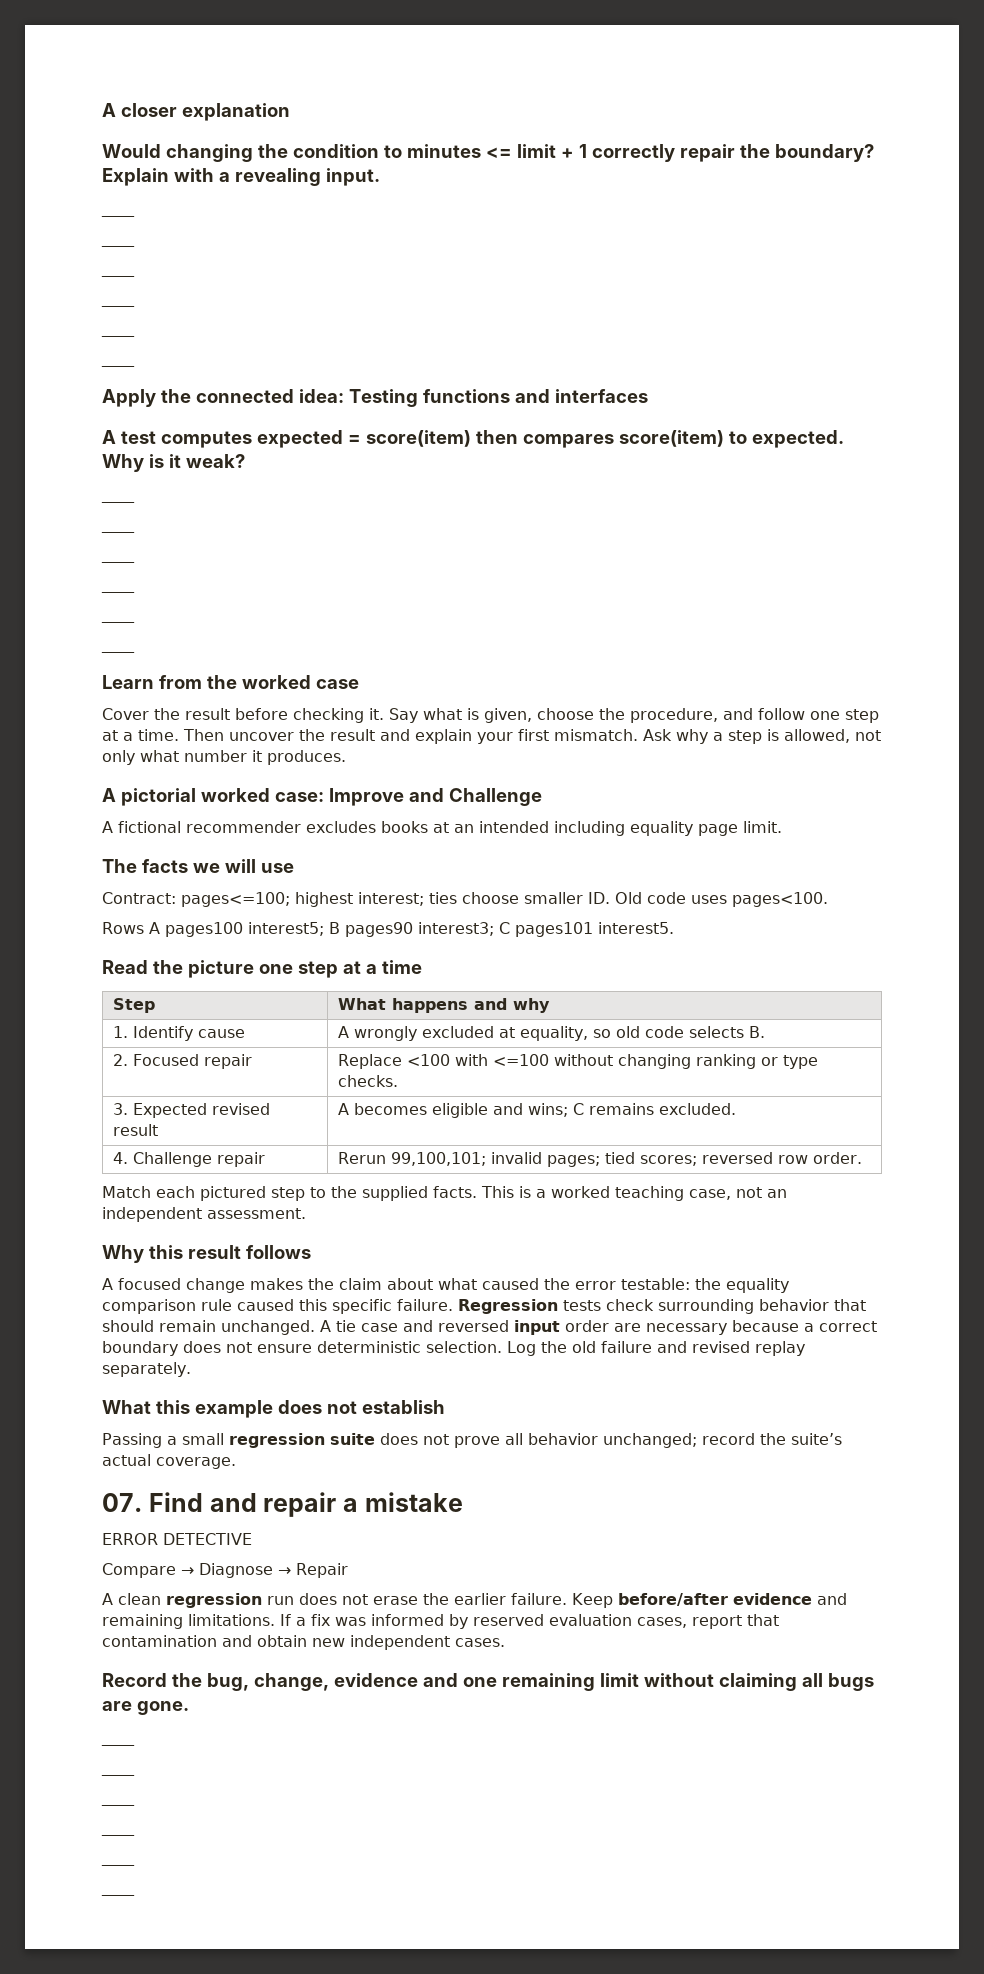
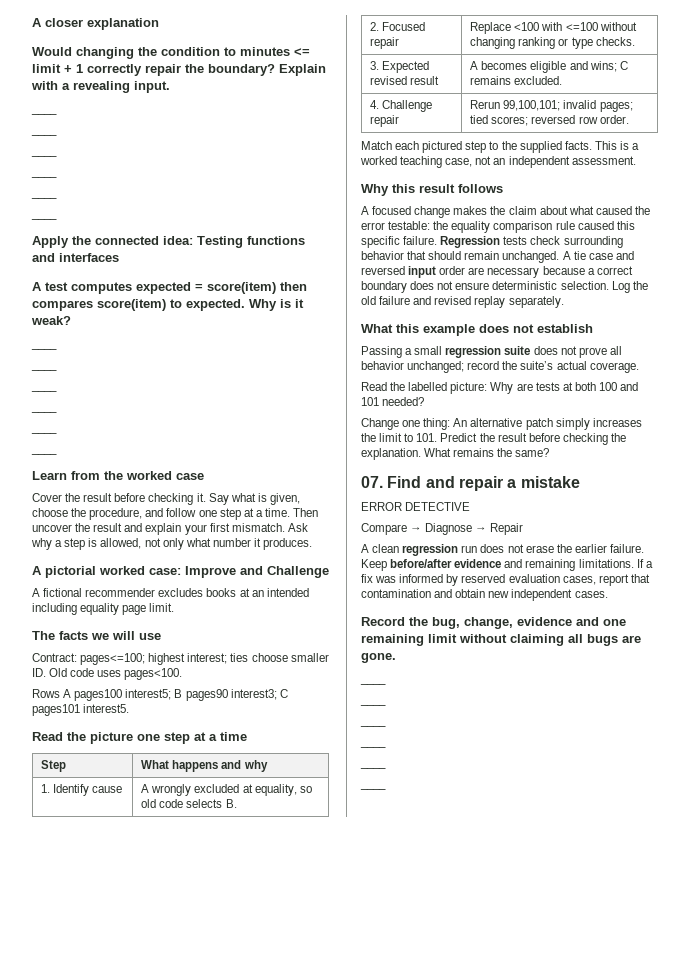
+ Read the labelled picture: Why are tests at both 100 and 101 needed?
+ Change one thing: An alternative patch simply increases the limit to 101. Predict the result before checking the explanation. What remains the same?

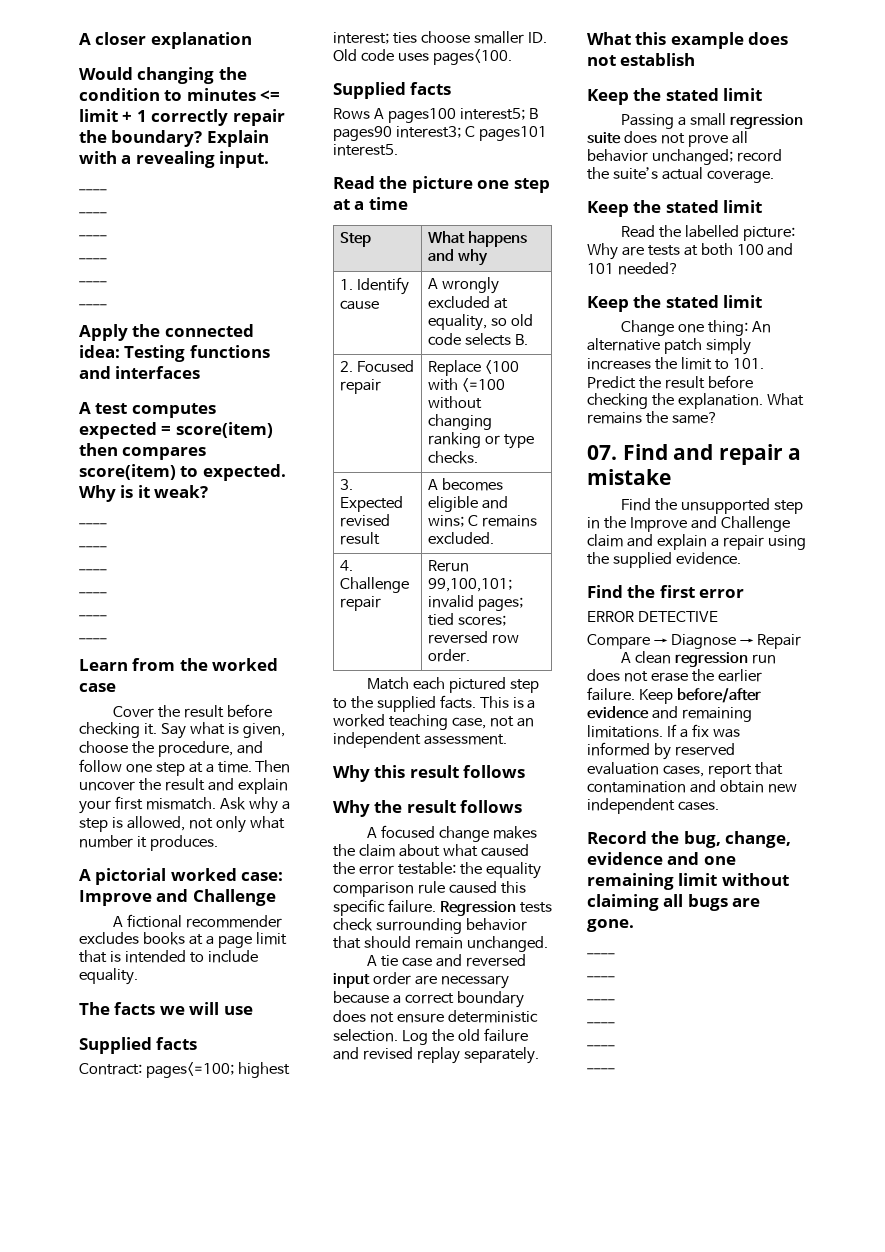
- A fictional recommender excludes books at an intended including equality page limit.
+ A fictional recommender excludes books at a page limit that is intended to include equality.
  The facts we will use
+ Supplied facts
  Contract: pages<=100; highest interest; ties choose smaller ID. Old code uses pages<100.
+ Supplied facts
+ Why the result follows
- Regression tests check surrounding behavior that should remain unchanged. A tie case and reversed input order are necessary because a correct boundary does not ensure deterministic selection.
+ Regression tests check surrounding behavior that should remain unchanged.
+ A tie case and reversed input order are necessary because a correct boundary does not ensure deterministic selection.
  What this example does not establish
+ Keep the stated limit
  Passing a small regression suite does not prove all behavior unchanged; record the suite’s actual coverage.
+ Keep the stated limit
  Read the labelled picture: Why are tests at both 100 and 101 needed?
+ Keep the stated limit
+ Find the unsupported step in the Improve and Challenge claim and explain a repair using the supplied evidence.
+ Find the first error

